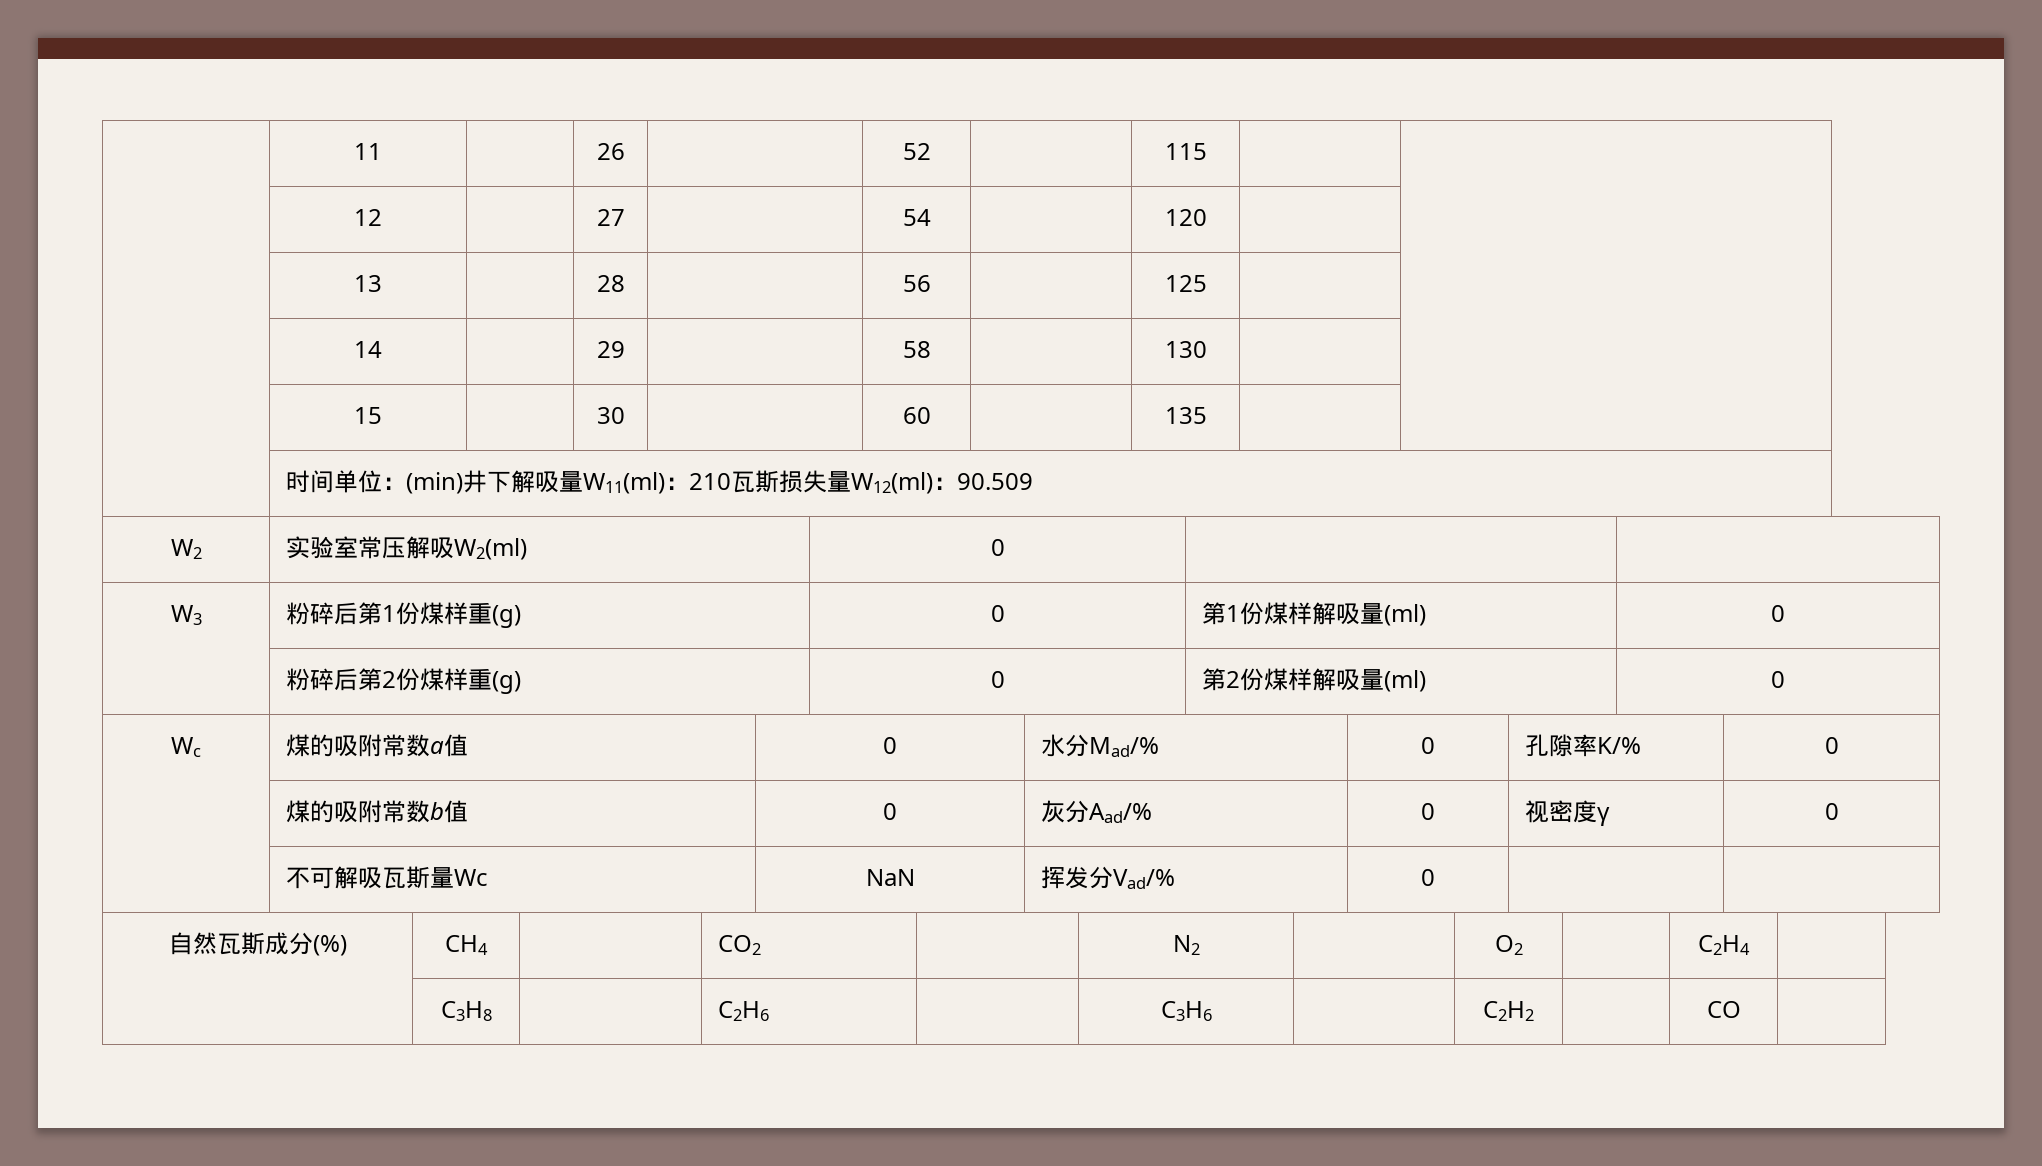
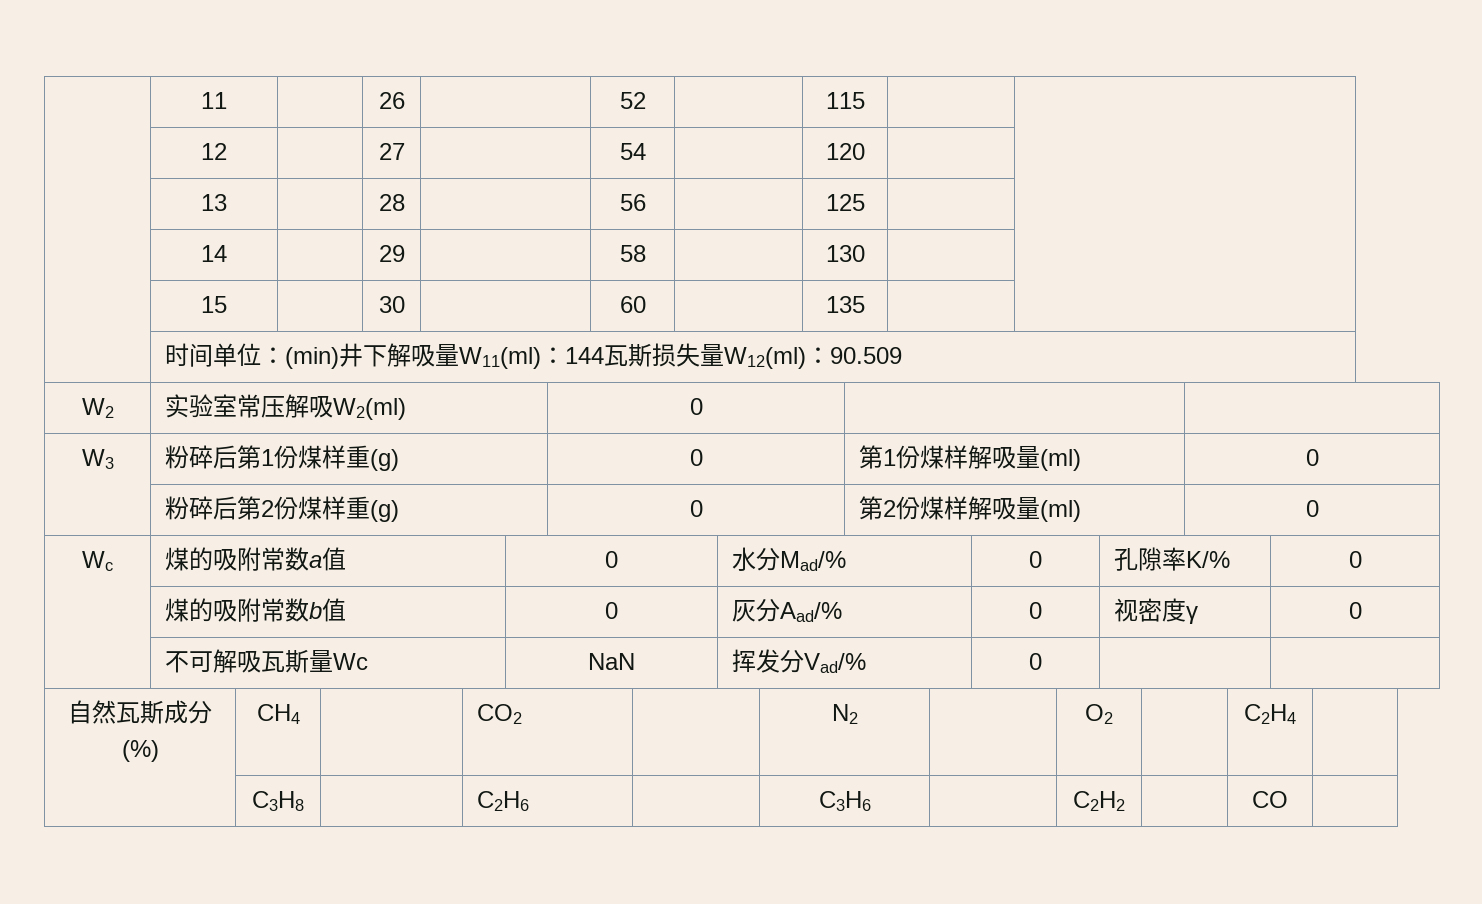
- | 时间单位：(min)井下解吸量W11(ml)：210瓦斯损失量W12(ml)：90.509
+ | 时间单位：(min)井下解吸量W11(ml)：144瓦斯损失量W12(ml)：90.509

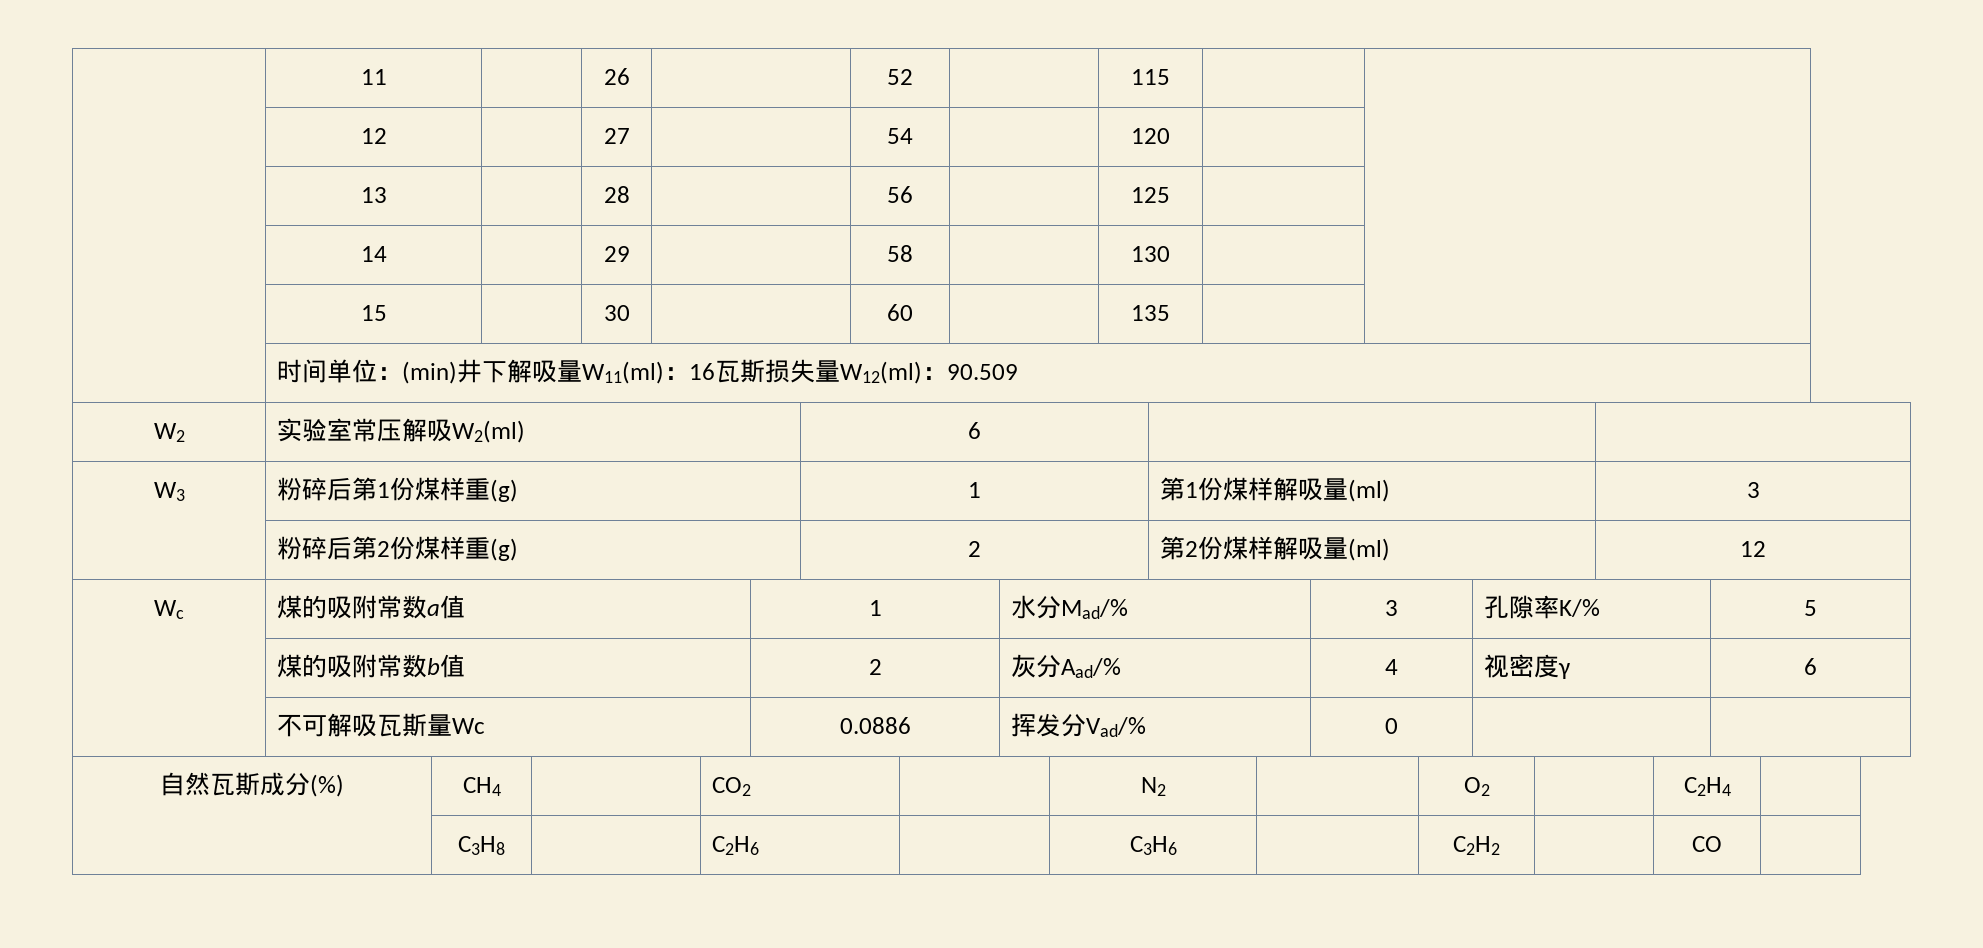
- | 时间单位：(min)井下解吸量W11(ml)：144瓦斯损失量W12(ml)：90.509
+ | 时间单位：(min)井下解吸量W11(ml)：16瓦斯损失量W12(ml)：90.509
- W2 | 实验室常压解吸W2(ml) | 0 | |
+ W2 | 实验室常压解吸W2(ml) | 6 | |
- W3 | 粉碎后第1份煤样重(g) | 0 | 第1份煤样解吸量(ml) | 0
+ W3 | 粉碎后第1份煤样重(g) | 1 | 第1份煤样解吸量(ml) | 3
- | 粉碎后第2份煤样重(g) | 0 | 第2份煤样解吸量(ml) | 0
+ | 粉碎后第2份煤样重(g) | 2 | 第2份煤样解吸量(ml) | 12
- Wc | 煤的吸附常数a值 | 0 | 水分Mad/% | 0 | 孔隙率K/% | 0
+ Wc | 煤的吸附常数a值 | 1 | 水分Mad/% | 3 | 孔隙率K/% | 5
- | 煤的吸附常数b值 | 0 | 灰分Aad/% | 0 | 视密度γ | 0
+ | 煤的吸附常数b值 | 2 | 灰分Aad/% | 4 | 视密度γ | 6
- | 不可解吸瓦斯量Wc | NaN | 挥发分Vad/% | 0 | |
+ | 不可解吸瓦斯量Wc | 0.0886 | 挥发分Vad/% | 0 | |

